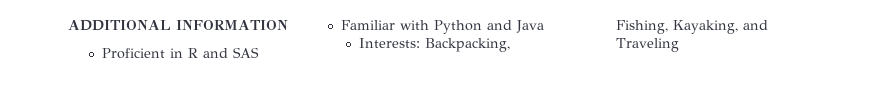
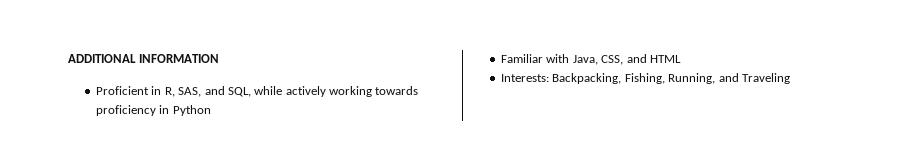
- Proficient in R and SAS
- Familiar with Python and Java
+ Proficient in R, SAS, and SQL, while actively working towards proficiency in Python
+ Familiar with Java, CSS, and HTML
- Interests: Backpacking, Fishing, Kayaking, and Traveling
+ Interests: Backpacking, Fishing, Running, and Traveling

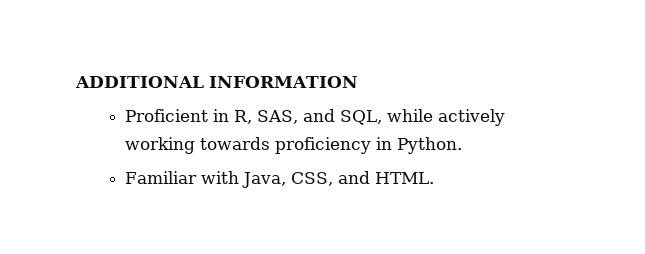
- Proficient in R, SAS, and SQL, while actively working towards proficiency in Python
+ Proficient in R, SAS, and SQL, while actively working towards proficiency in Python.
- Familiar with Java, CSS, and HTML
- Interests: Backpacking, Fishing, Running, and Traveling
+ Familiar with Java, CSS, and HTML.

